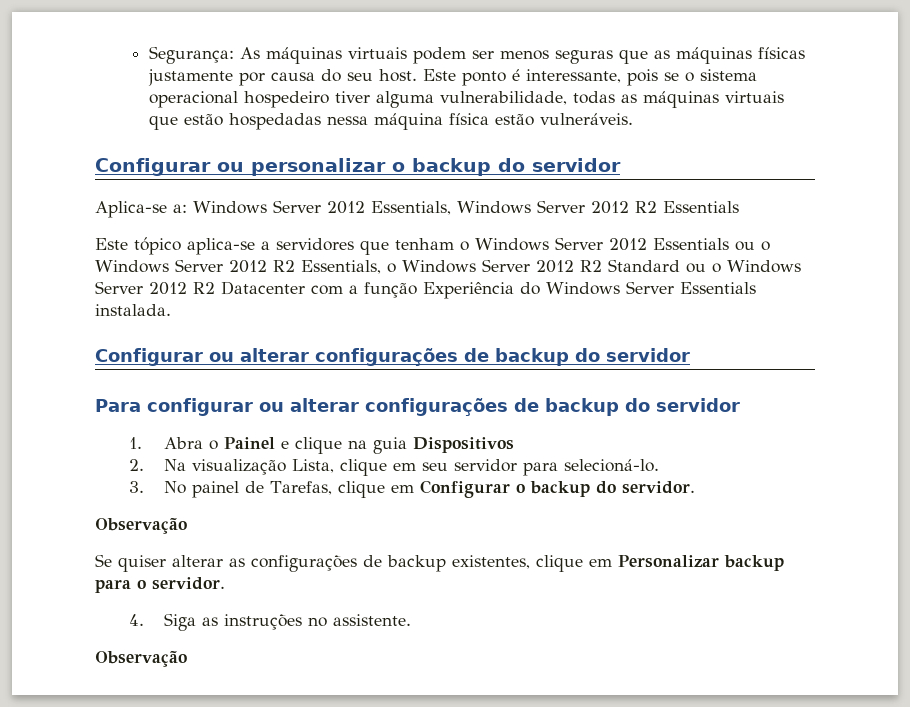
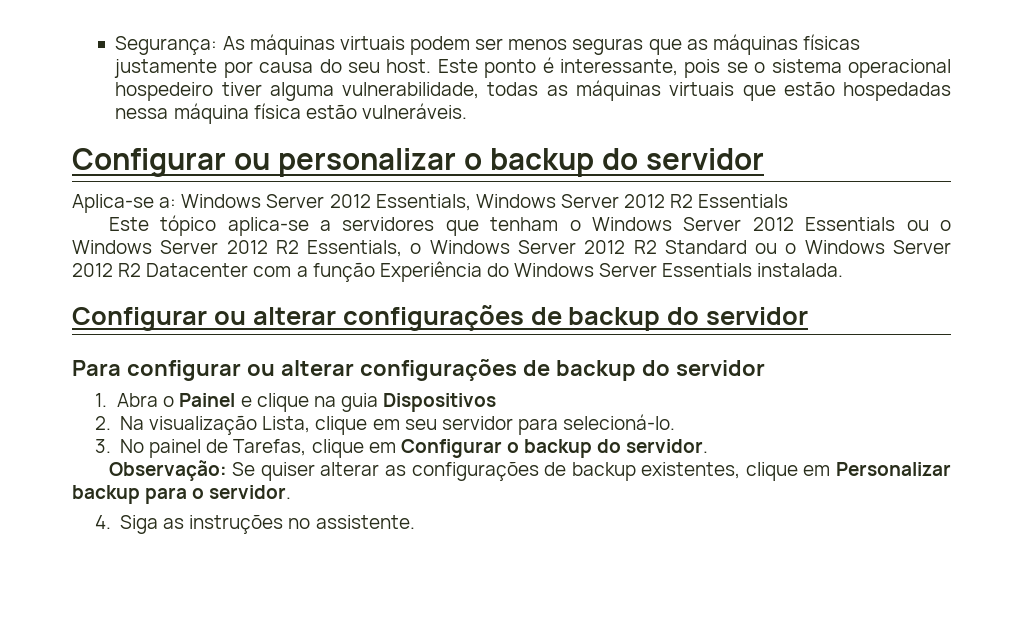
  3. No painel de Tarefas, clique em Configurar o backup do servidor.
- Observação
- Se quiser alterar as configurações de backup existentes, clique em Personalizar backup para o servidor.
+ Observação: Se quiser alterar as configurações de backup existentes, clique em Personalizar backup para o servidor.
  4. Siga as instruções no assistente.
- Observação

